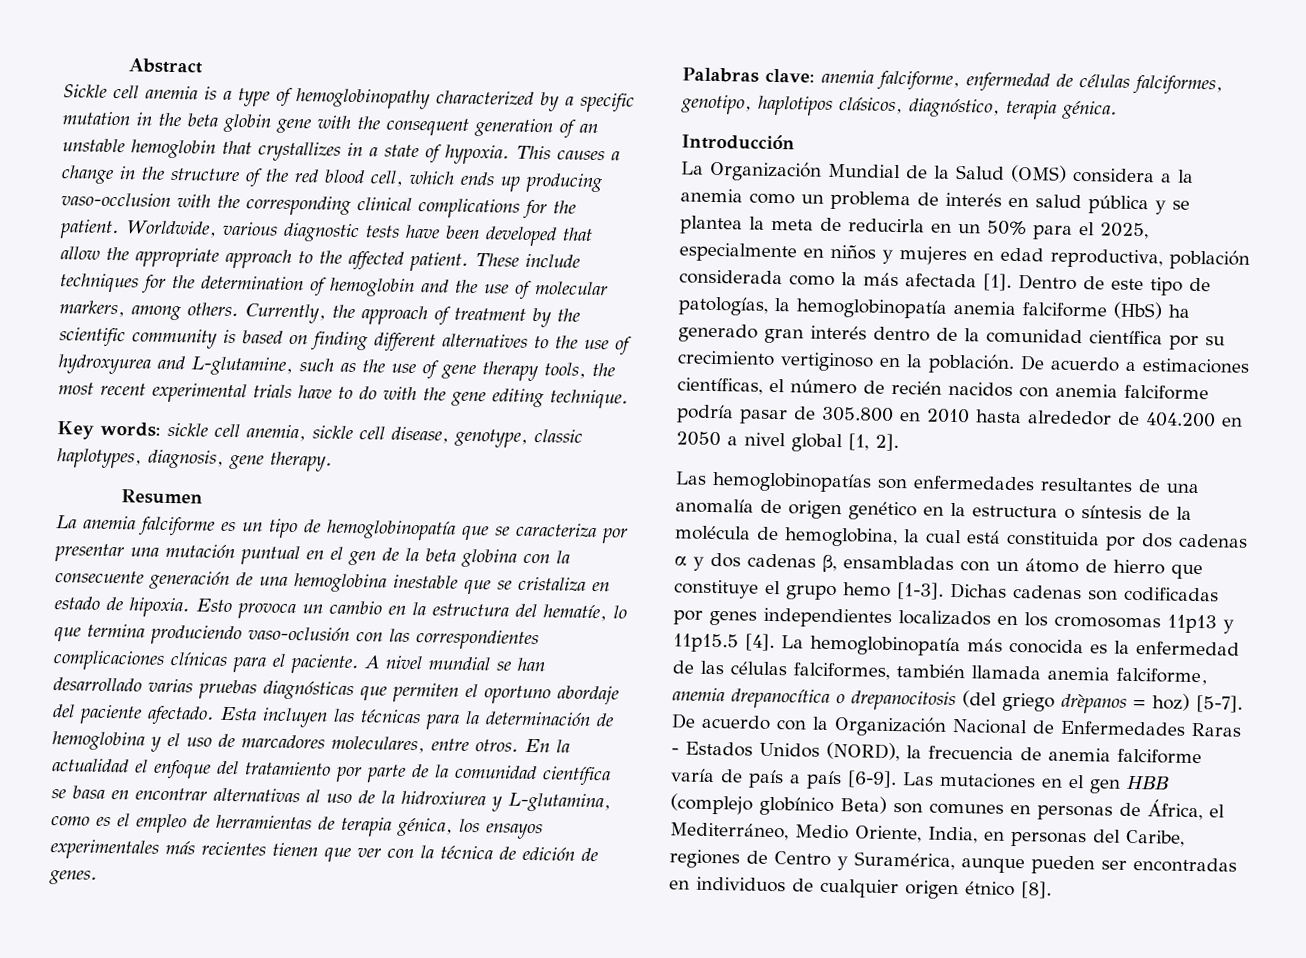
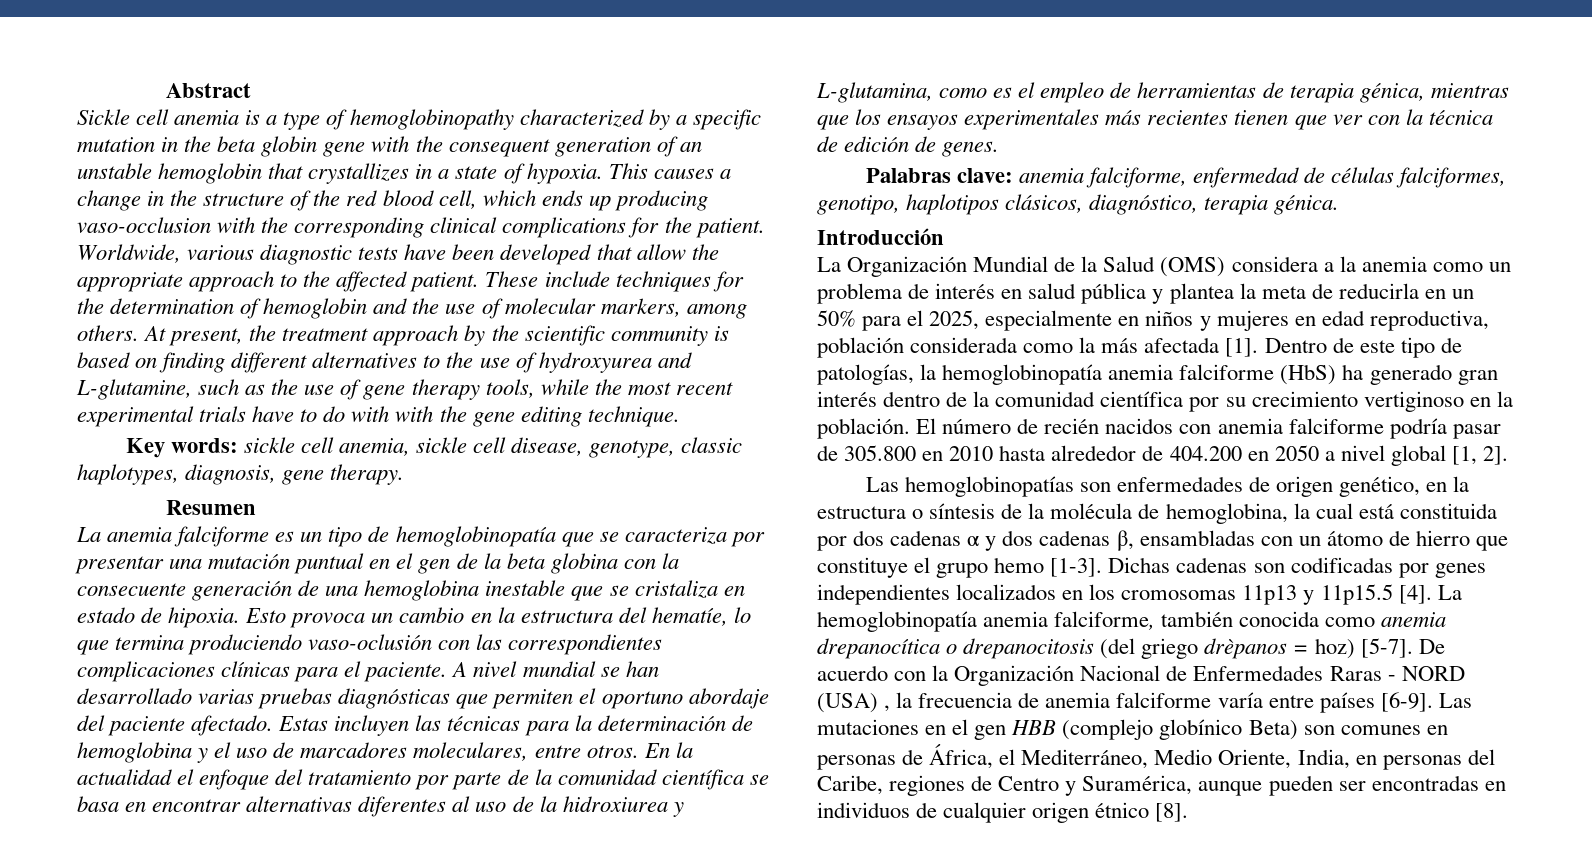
- Currently, the approach of treatment by the scientific community is based on finding different alternatives to the use of hydroxyurea and L-glutamine, such as the use of gene therapy tools, the most recent experimental trials have to do with the gene editing technique.
+ At present, the treatment approach by the scientific community is based on finding different alternatives to the use of hydroxyurea and L-glutamine, such as the use of gene therapy tools, while the most recent experimental trials have to do with with the gene editing technique.
- Esta incluyen las técnicas para la determinación de hemoglobina y el uso de marcadores moleculares, entre otros.
+ Estas incluyen las técnicas para la determinación de hemoglobina y el uso de marcadores moleculares, entre otros.
- En la actualidad el enfoque del tratamiento por parte de la comunidad científica se basa en encontrar alternativas al uso de la hidroxiurea y L-glutamina, como es el empleo de herramientas de terapia génica, los ensayos experimentales más recientes tienen que ver con la técnica de edición de genes.
+ En la actualidad el enfoque del tratamiento por parte de la comunidad científica se basa en encontrar alternativas diferentes al uso de la hidroxiurea y L-glutamina, como es el empleo de herramientas de terapia génica, mientras que los ensayos experimentales más recientes tienen que ver con la técnica de edición de genes.
- La Organización Mundial de la Salud (OMS) considera a la anemia como un problema de interés en salud pública y se plantea la meta de reducirla en un 50% para el 2025, especialmente en niños y mujeres en edad reproductiva, población considerada como la más afectada [1].
+ La Organización Mundial de la Salud (OMS) considera a la anemia como un problema de interés en salud pública y plantea la meta de reducirla en un 50% para el 2025, especialmente en niños y mujeres en edad reproductiva, población considerada como la más afectada [1].
- De acuerdo a estimaciones científicas, el número de recién nacidos con anemia falciforme podría pasar de 305.800 en 2010 hasta alrededor de 404.200 en 2050 a nivel global [1, 2].
+ El número de recién nacidos con anemia falciforme podría pasar de 305.800 en 2010 hasta alrededor de 404.200 en 2050 a nivel global [1, 2].
- Las hemoglobinopatías son enfermedades resultantes de una anomalía de origen genético en la estructura o síntesis de la molécula de hemoglobina, la cual está constituida por dos cadenas α y dos cadenas β, ensambladas con un átomo de hierro que constituye el grupo hemo [1-3].
+ Las hemoglobinopatías son enfermedades de origen genético, en la estructura o síntesis de la molécula de hemoglobina, la cual está constituida por dos cadenas α y dos cadenas β, ensambladas con un átomo de hierro que constituye el grupo hemo [1-3].
- La hemoglobinopatía más conocida es la enfermedad de las células falciformes, también llamada anemia falciforme, anemia drepanocítica o drepanocitosis (del griego drèpanos = hoz) [5-7].
+ La hemoglobinopatía anemia falciforme, también conocida como anemia drepanocítica o drepanocitosis (del griego drèpanos = hoz) [5-7].
- De acuerdo con la Organización Nacional de Enfermedades Raras - Estados Unidos (NORD), la frecuencia de anemia falciforme varía de país a país [6-9].
+ De acuerdo con la Organización Nacional de Enfermedades Raras - NORD (USA) , la frecuencia de anemia falciforme varía entre países [6-9].

